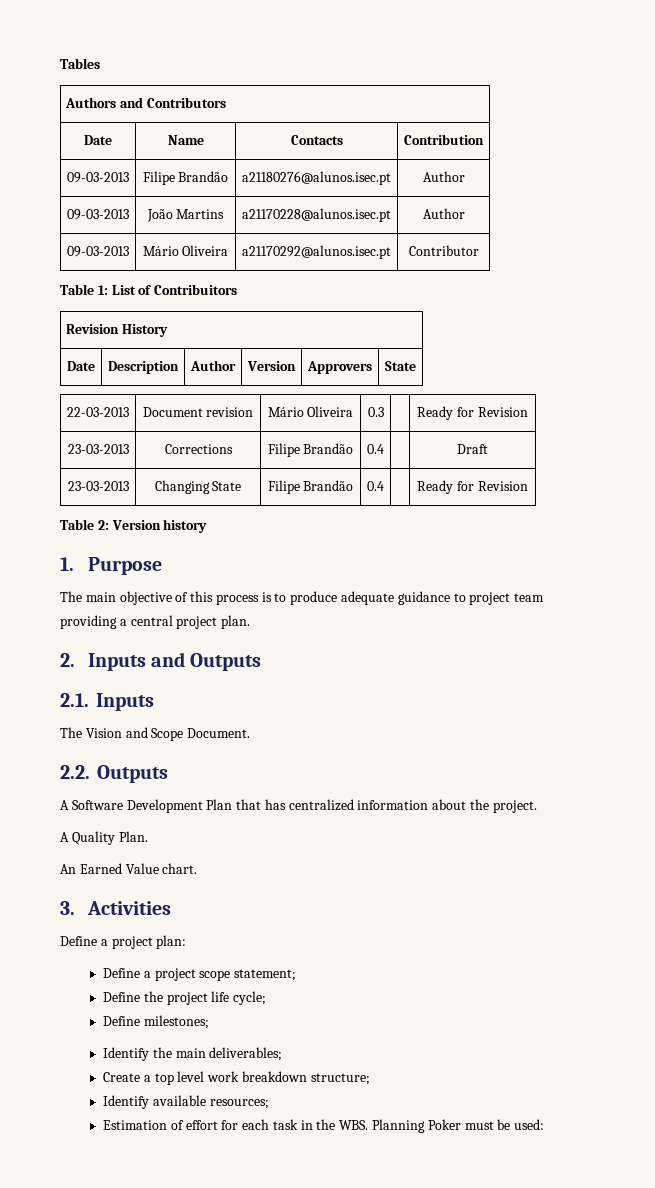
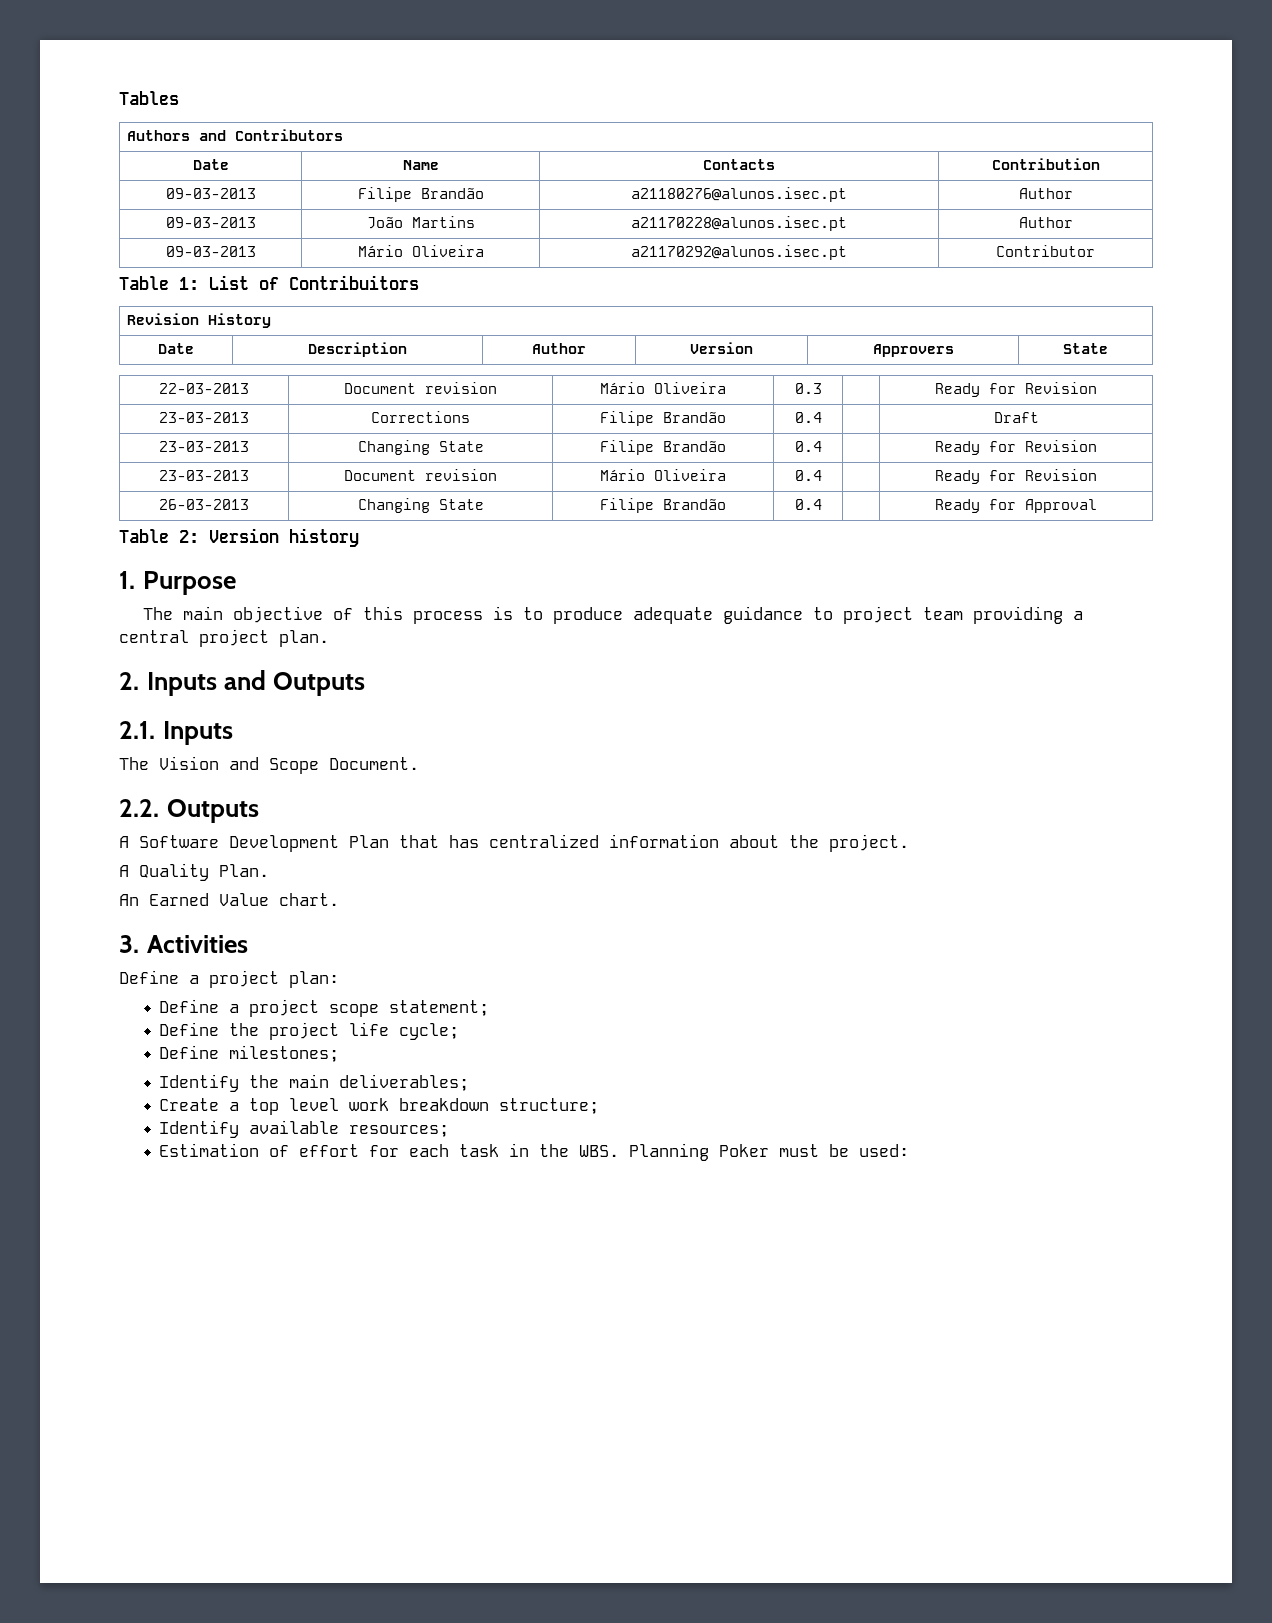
+ 23-03-2013 | Document revision | Mário Oliveira | 0.4 | | Ready for Revision
+ 26-03-2013 | Changing State | Filipe Brandão | 0.4 | | Ready for Approval

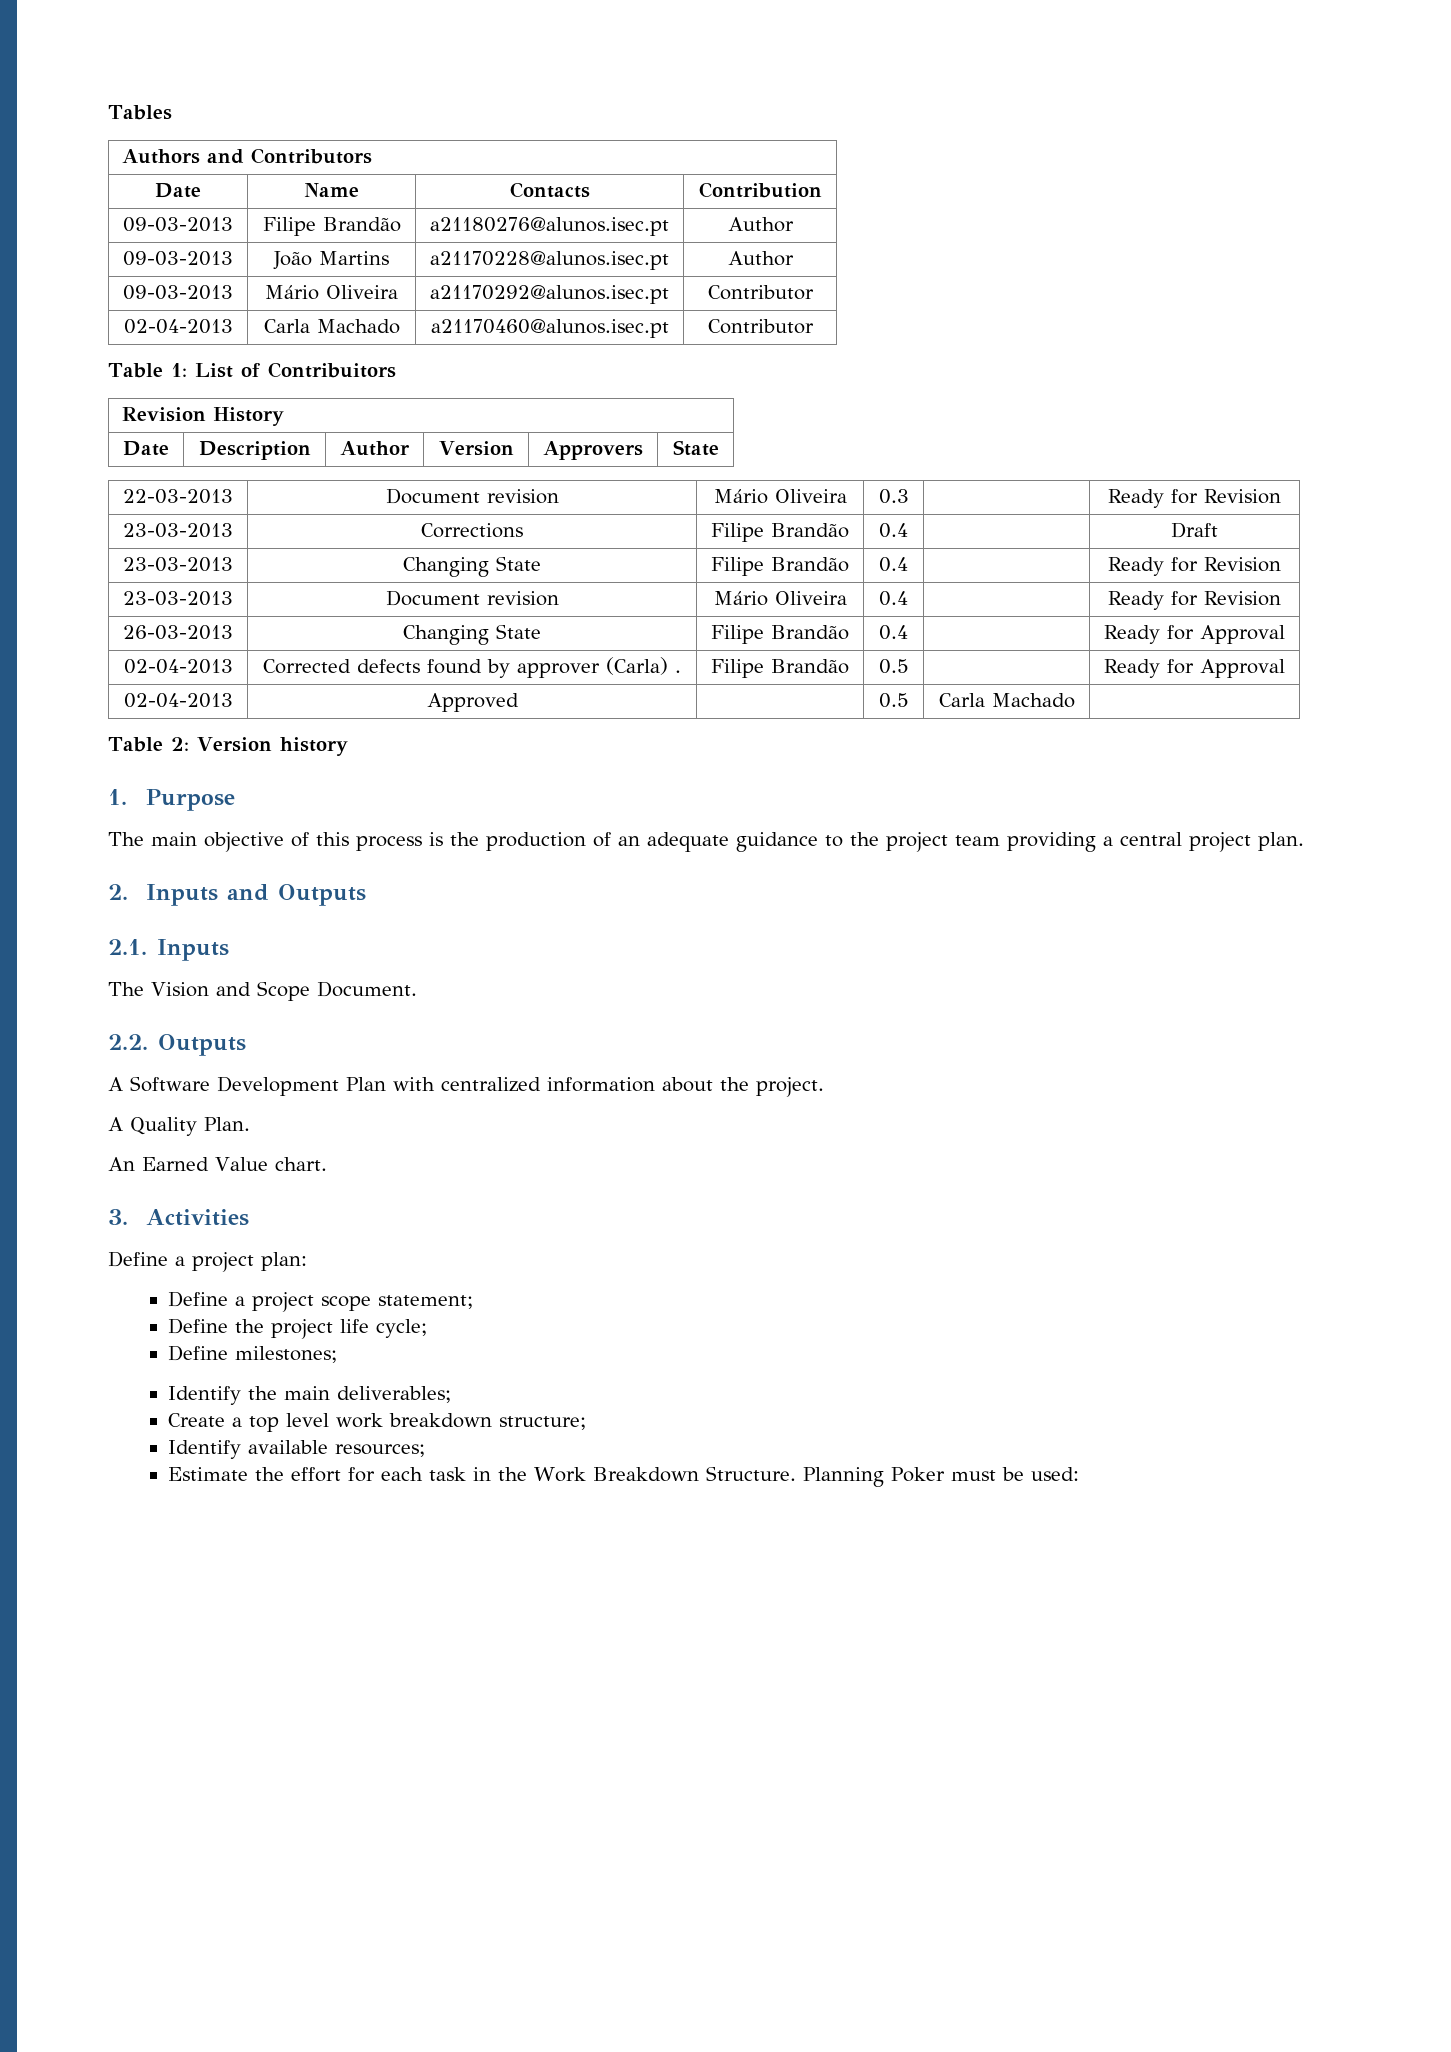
+ 02-04-2013 | Carla Machado | a21170460@alunos.isec.pt | Contributor
+ 02-04-2013 | Corrected defects found by approver (Carla) . | Filipe Brandão | 0.5 | | Ready for Approval
+ 02-04-2013 | Approved | | 0.5 | Carla Machado |
- The main objective of this process is to produce adequate guidance to project team providing a central project plan.
+ The main objective of this process is the production of an adequate guidance to the project team providing a central project plan.
- A Software Development Plan that has centralized information about the project.
+ A Software Development Plan with centralized information about the project.
- Estimation of effort for each task in the WBS. Planning Poker must be used:
+ Estimate the effort for each task in the Work Breakdown Structure. Planning Poker must be used:

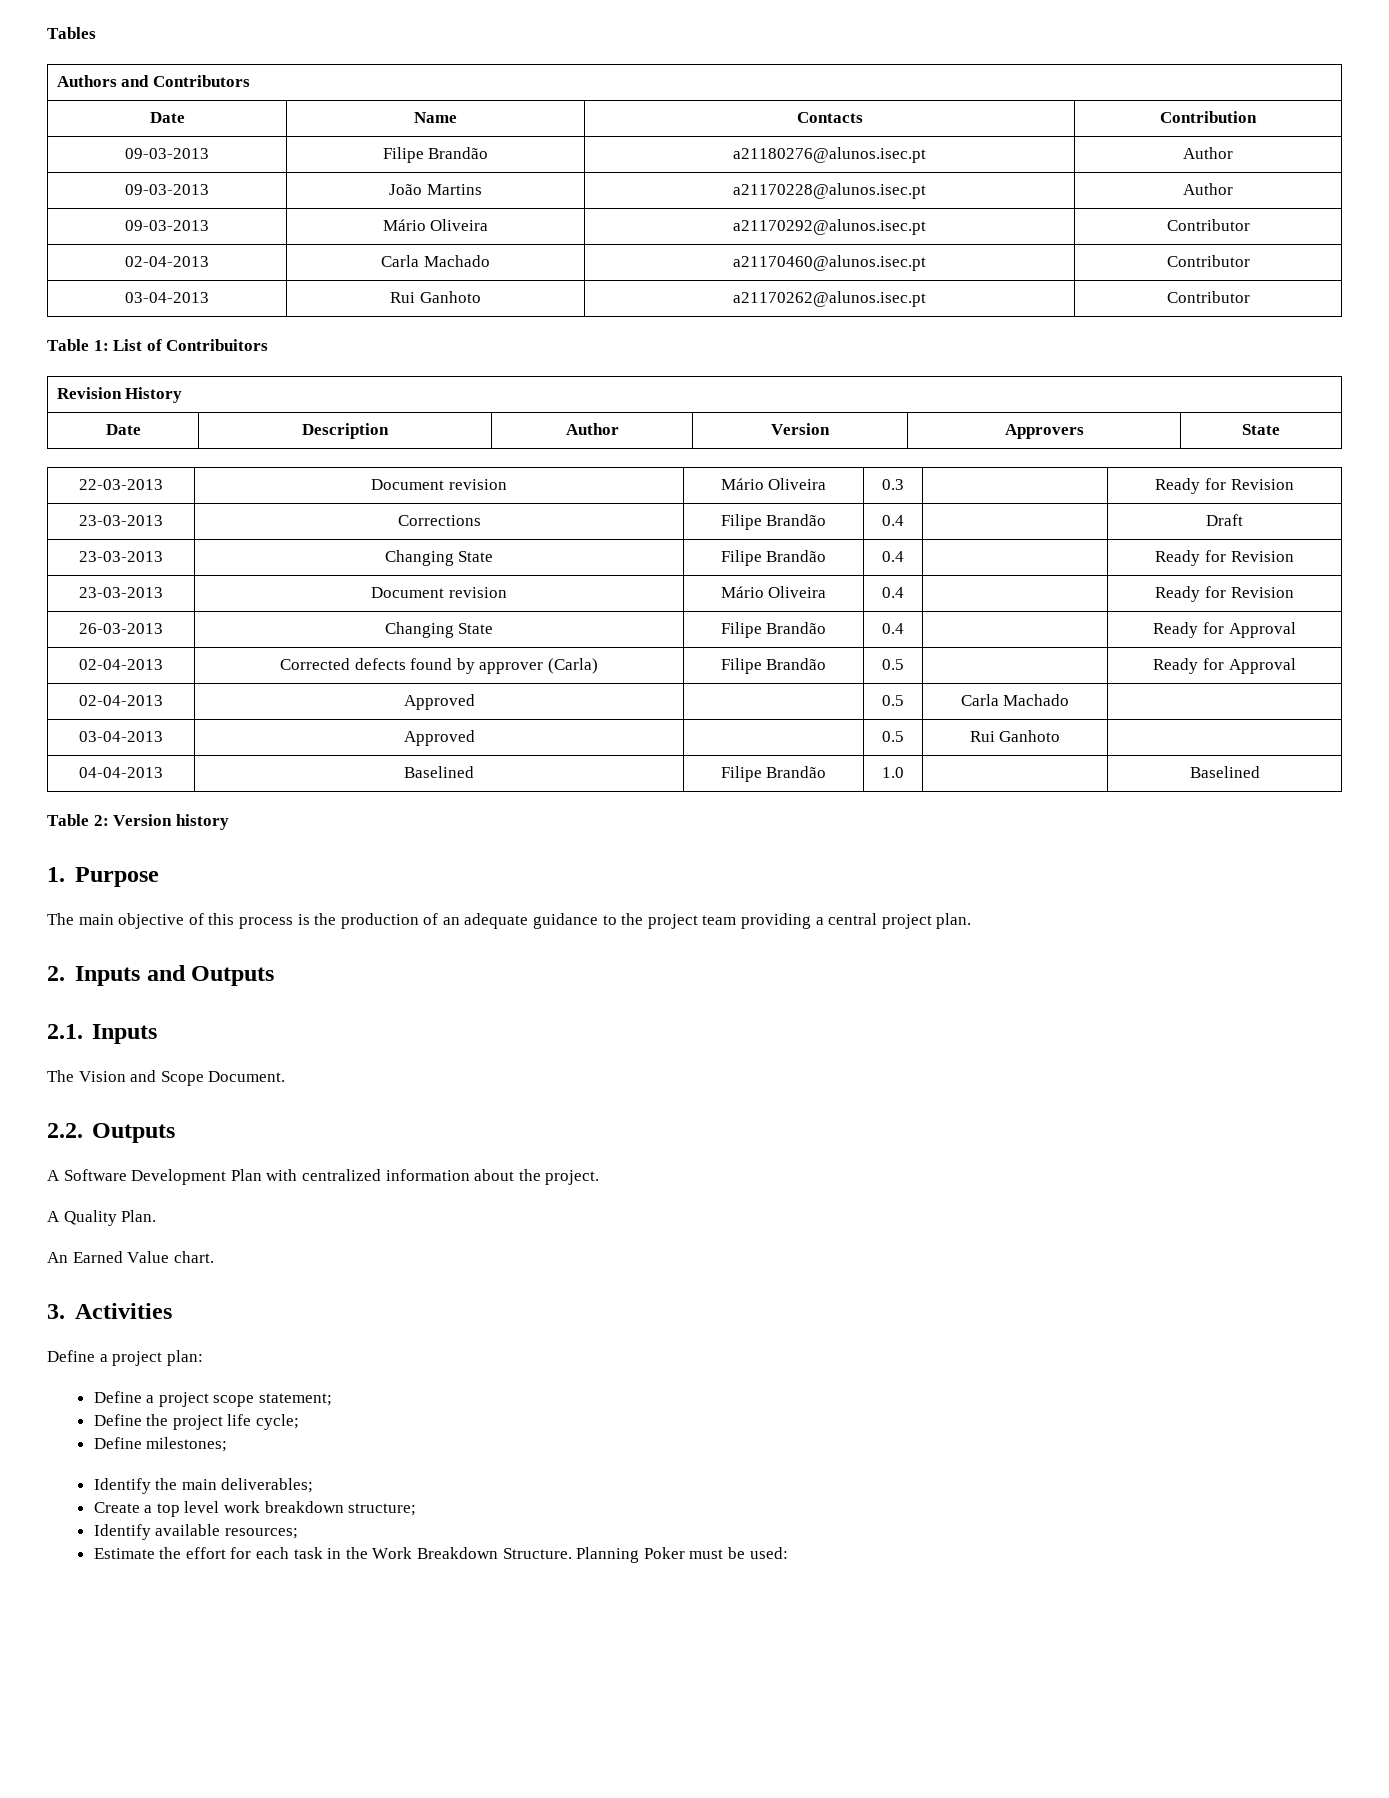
+ 03-04-2013 | Rui Ganhoto | a21170262@alunos.isec.pt | Contributor
- 02-04-2013 | Corrected defects found by approver (Carla) . | Filipe Brandão | 0.5 | | Ready for Approval
+ 02-04-2013 | Corrected defects found by approver (Carla) | Filipe Brandão | 0.5 | | Ready for Approval
+ 03-04-2013 | Approved | | 0.5 | Rui Ganhoto |
+ 04-04-2013 | Baselined | Filipe Brandão | 1.0 | | Baselined

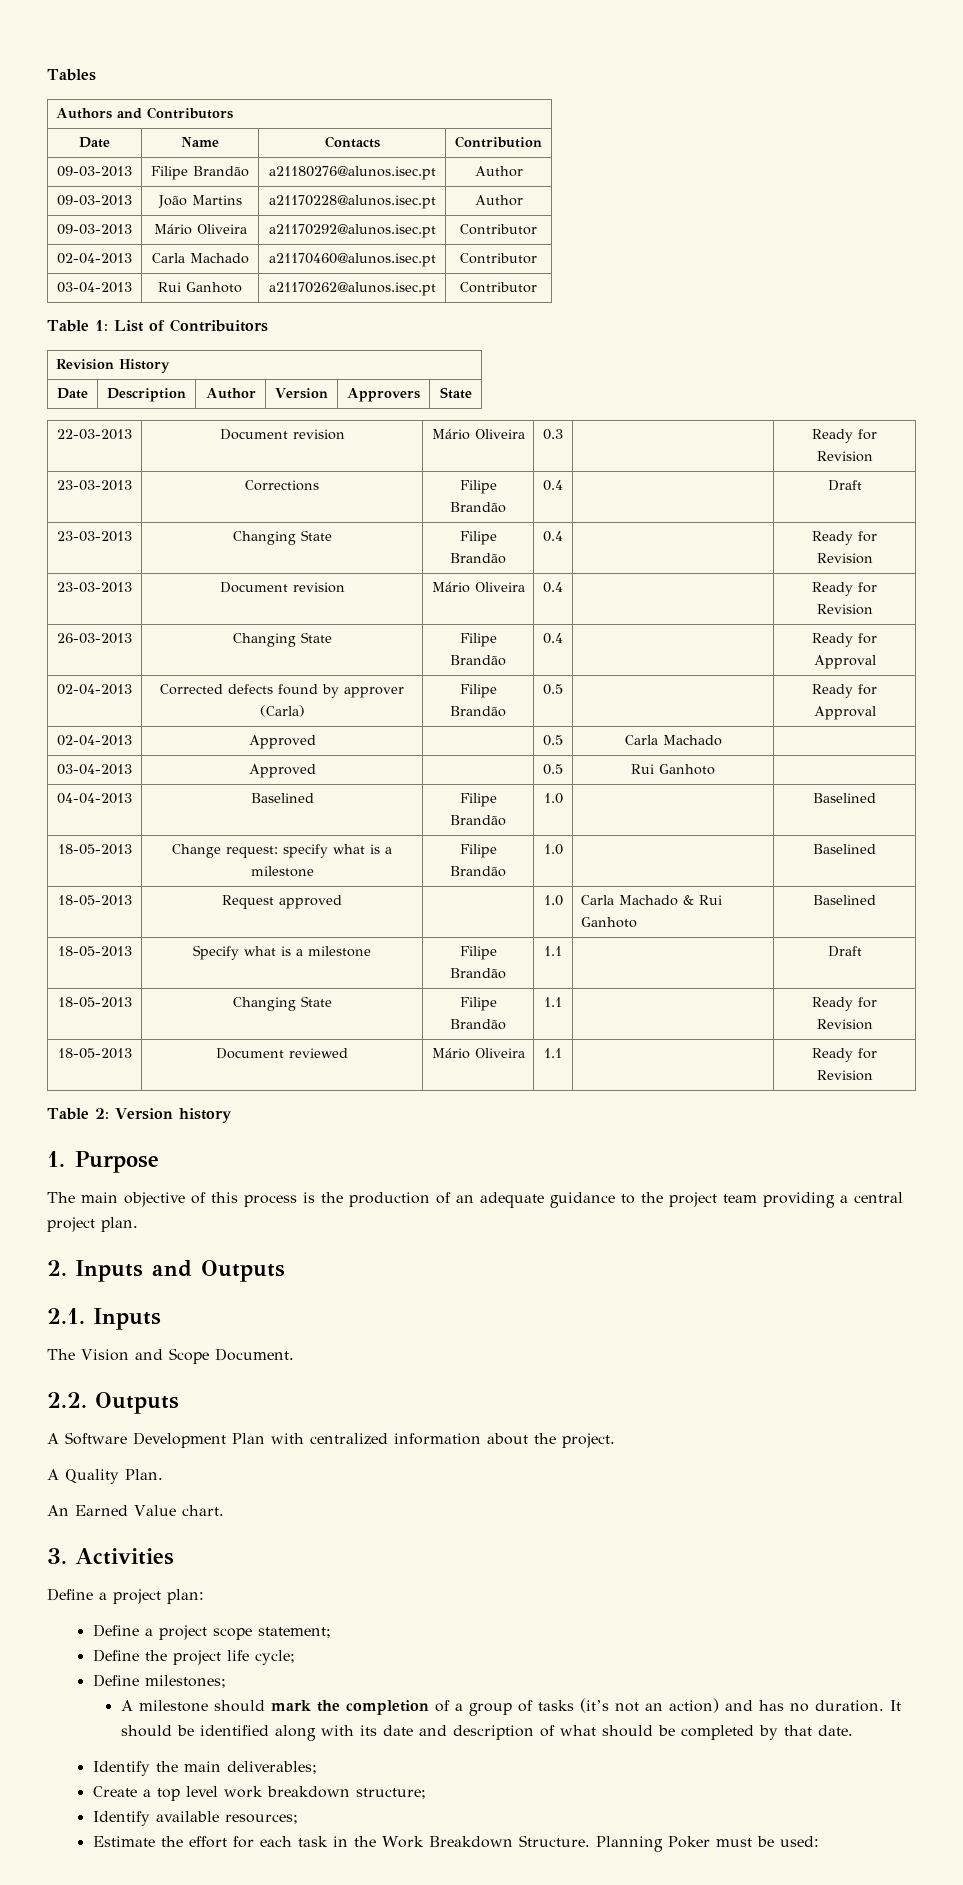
+ 18-05-2013 | Change request: specify what is a milestone | Filipe Brandão | 1.0 | | Baselined
+ 18-05-2013 | Request approved | | 1.0 | Carla Machado & Rui Ganhoto | Baselined
+ 18-05-2013 | Specify what is a milestone | Filipe Brandão | 1.1 | | Draft
+ 18-05-2013 | Changing State | Filipe Brandão | 1.1 | | Ready for Revision
+ 18-05-2013 | Document reviewed | Mário Oliveira | 1.1 | | Ready for Revision
+ A milestone should mark the completion of a group of tasks (it’s not an action) and has no duration. It should be identified along with its date and description of what should be completed by that date.

